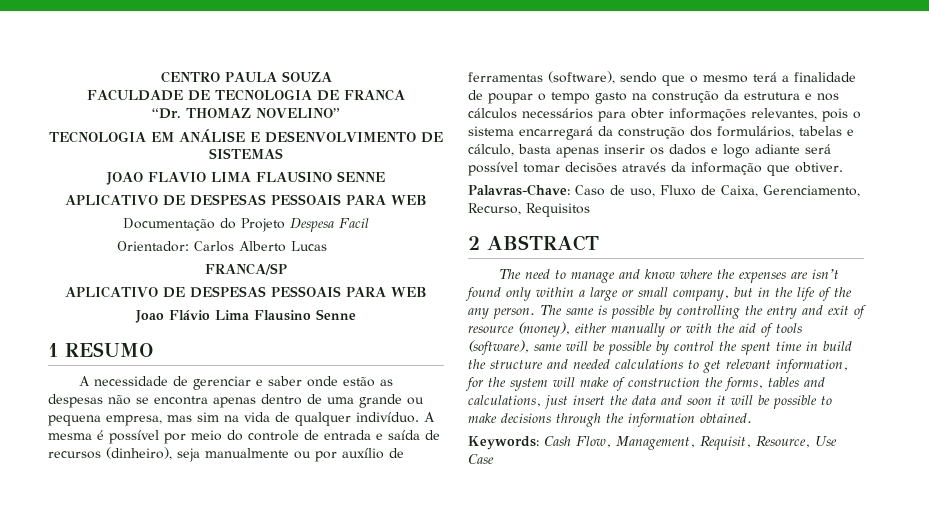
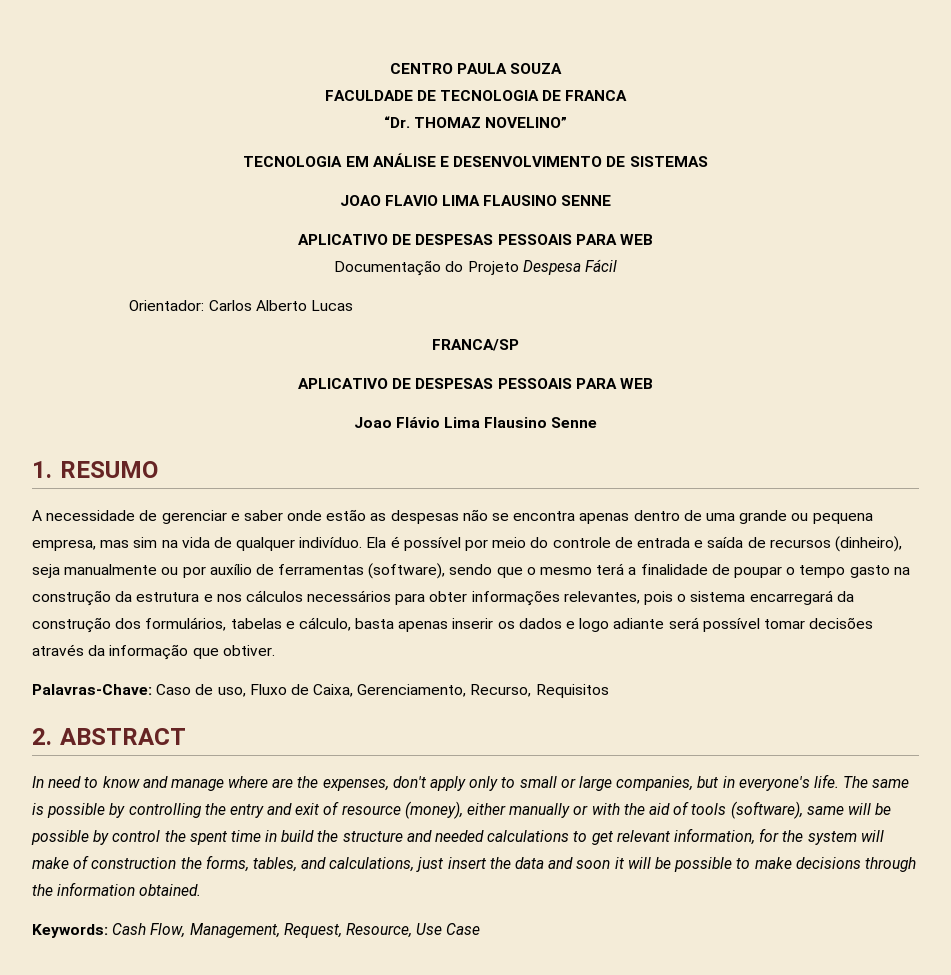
- Documentação do Projeto Despesa Facil
+ Documentação do Projeto Despesa Fácil
- 1 RESUMO
+ 1. RESUMO
- A mesma é possível por meio do controle de entrada e saída de recursos (dinheiro), seja manualmente ou por auxílio de ferramentas (software), sendo que o mesmo terá a finalidade de poupar o tempo gasto na construção da estrutura e nos cálculos necessários para obter informações relevantes, pois o sistema encarregará da construção dos formulários, tabelas e cálculo, basta apenas inserir os dados e logo adiante será possível tomar decisões através da informação que obtiver.
+ Ela é possível por meio do controle de entrada e saída de recursos (dinheiro), seja manualmente ou por auxílio de ferramentas (software), sendo que o mesmo terá a finalidade de poupar o tempo gasto na construção da estrutura e nos cálculos necessários para obter informações relevantes, pois o sistema encarregará da construção dos formulários, tabelas e cálculo, basta apenas inserir os dados e logo adiante será possível tomar decisões através da informação que obtiver.
- 2 ABSTRACT
+ 2. ABSTRACT
- The need to manage and know where the expenses are isn’t found only within a large or small company, but in the life of the any person.
+ In need to know and manage where are the expenses, don't apply only to small or large companies, but in everyone's life.
- The same is possible by controlling the entry and exit of resource (money), either manually or with the aid of tools (software), same will be possible by control the spent time in build the structure and needed calculations to get relevant information, for the system will make of construction the forms, tables and calculations, just insert the data and soon it will be possible to make decisions through the information obtained.
+ The same is possible by controlling the entry and exit of resource (money), either manually or with the aid of tools (software), same will be possible by control the spent time in build the structure and needed calculations to get relevant information, for the system will make of construction the forms, tables, and calculations, just insert the data and soon it will be possible to make decisions through the information obtained.
- Keywords: Cash Flow, Management, Requisit, Resource, Use Case
+ Keywords: Cash Flow, Management, Request, Resource, Use Case

